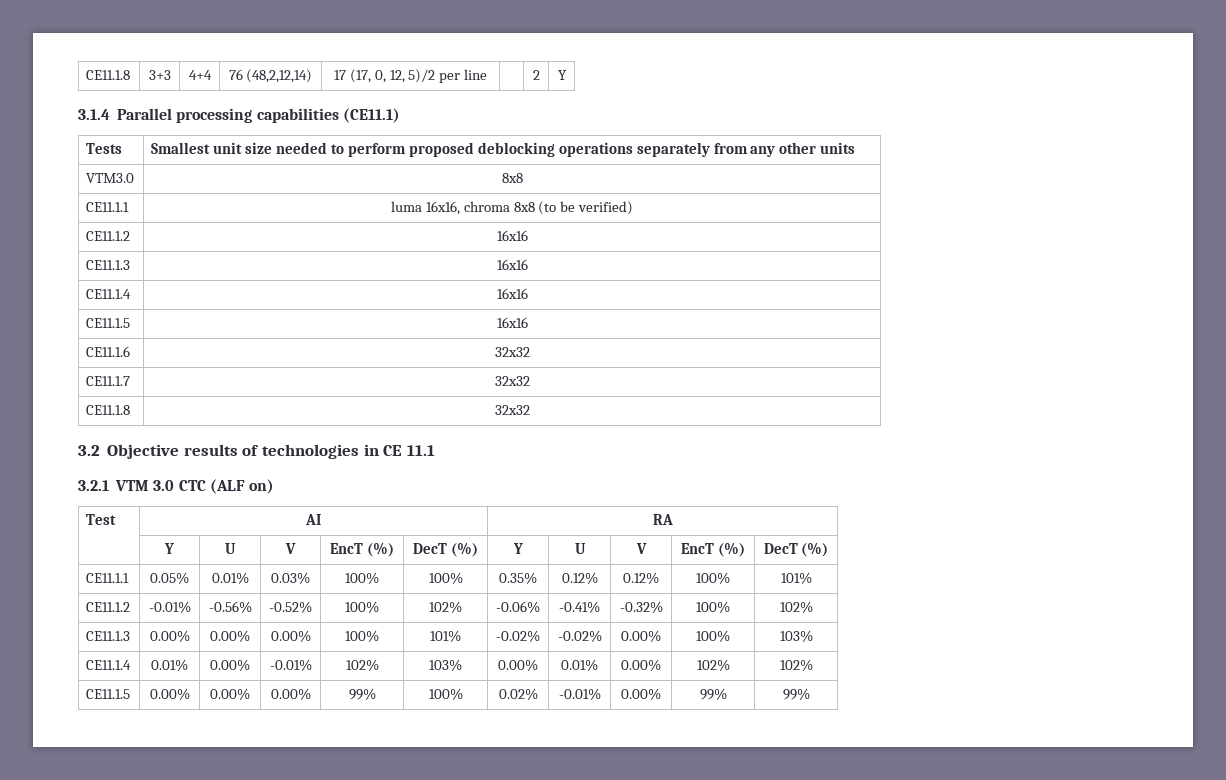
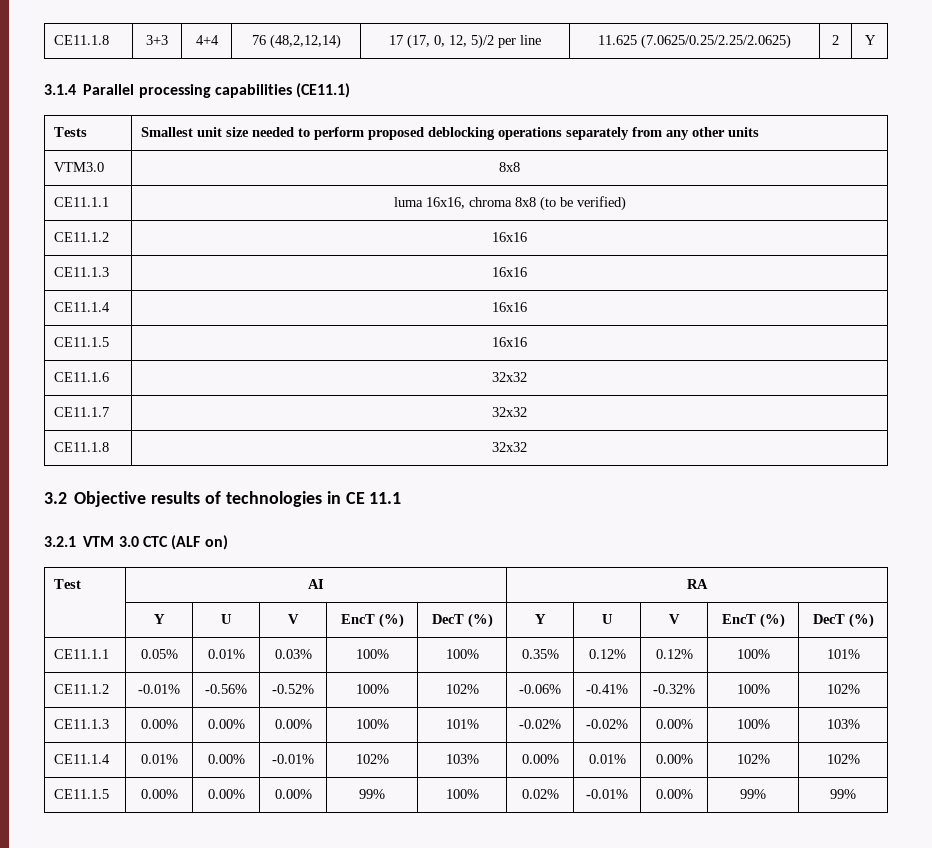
- CE11.1.8 | 3+3 | 4+4 | 76 (48,2,12,14) | 17 (17, 0, 12, 5)/2 per line | | 2 | Y
+ CE11.1.8 | 3+3 | 4+4 | 76 (48,2,12,14) | 17 (17, 0, 12, 5)/2 per line | 11.625 (7.0625/0.25/2.25/2.0625) | 2 | Y

